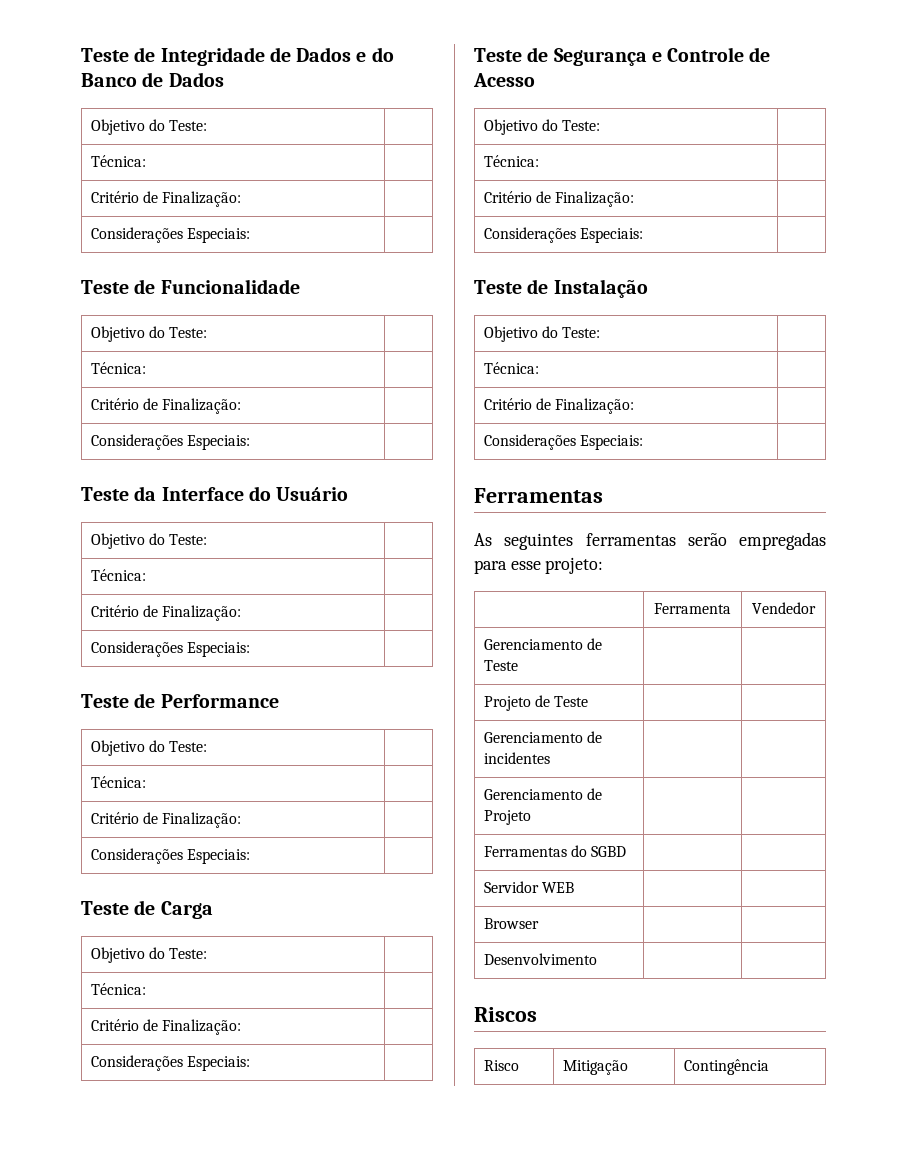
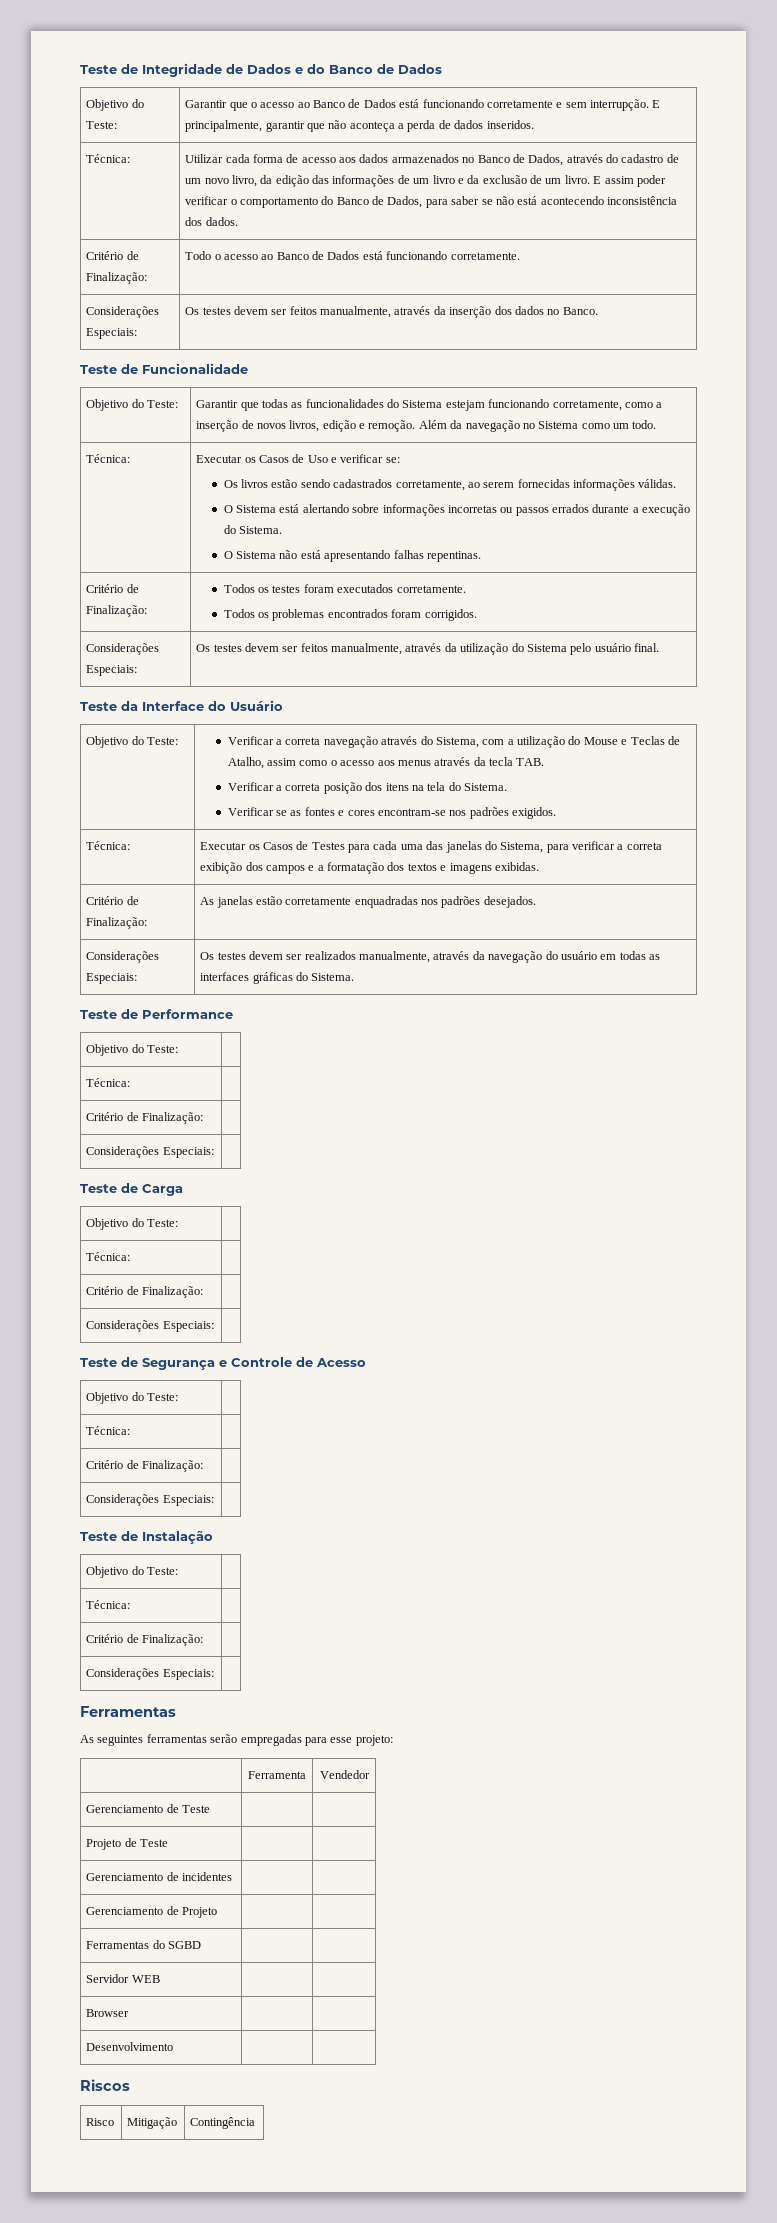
  Teste de Integridade de Dados e do Banco de Dados
- Objetivo do Teste: |
- Técnica: |
- Critério de Finalização: |
- Considerações Especiais: |
+ Objetivo do Teste: | Garantir que o acesso ao Banco de Dados está funcionando corretamente e sem interrupção. E principalmente, garantir que não aconteça a perda de dados inseridos.
+ Técnica: | Utilizar cada forma de acesso aos dados armazenados no Banco de Dados, através do cadastro de um novo livro, da edição das informações de um livro e da exclusão de um livro. E assim poder verificar o comportamento do Banco de Dados, para saber se não está acontecendo inconsistência dos dados.
+ Critério de Finalização: | Todo o acesso ao Banco de Dados está funcionando corretamente.
+ Considerações Especiais: | Os testes devem ser feitos manualmente, através da inserção dos dados no Banco.
  Teste de Funcionalidade
- Objetivo do Teste: |
- Técnica: |
- Critério de Finalização: |
- Considerações Especiais: |
+ Objetivo do Teste: | Garantir que todas as funcionalidades do Sistema estejam funcionando corretamente, como a inserção de novos livros, edição e remoção. Além da navegação no Sistema como um todo.
+ Técnica: | Executar os Casos de Uso e verificar se:
+ Os livros estão sendo cadastrados corretamente, ao serem fornecidas informações válidas.
+ O Sistema está alertando sobre informações incorretas ou passos errados durante a execução do Sistema.
+ O Sistema não está apresentando falhas repentinas.
+ Critério de Finalização: | Todos os testes foram executados corretamente.
+ Todos os problemas encontrados foram corrigidos.
+ Considerações Especiais: | Os testes devem ser feitos manualmente, através da utilização do Sistema pelo usuário final.
  Teste da Interface do Usuário
- Objetivo do Teste: |
- Técnica: |
- Critério de Finalização: |
- Considerações Especiais: |
+ Objetivo do Teste: | Verificar a correta navegação através do Sistema, com a utilização do Mouse e Teclas de Atalho, assim como o acesso aos menus através da tecla TAB.
+ Verificar a correta posição dos itens na tela do Sistema.
+ Verificar se as fontes e cores encontram-se nos padrões exigidos.
+ Técnica: | Executar os Casos de Testes para cada uma das janelas do Sistema, para verificar a correta exibição dos campos e a formatação dos textos e imagens exibidas.
+ Critério de Finalização: | As janelas estão corretamente enquadradas nos padrões desejados.
+ Considerações Especiais: | Os testes devem ser realizados manualmente, através da navegação do usuário em todas as interfaces gráficas do Sistema.

